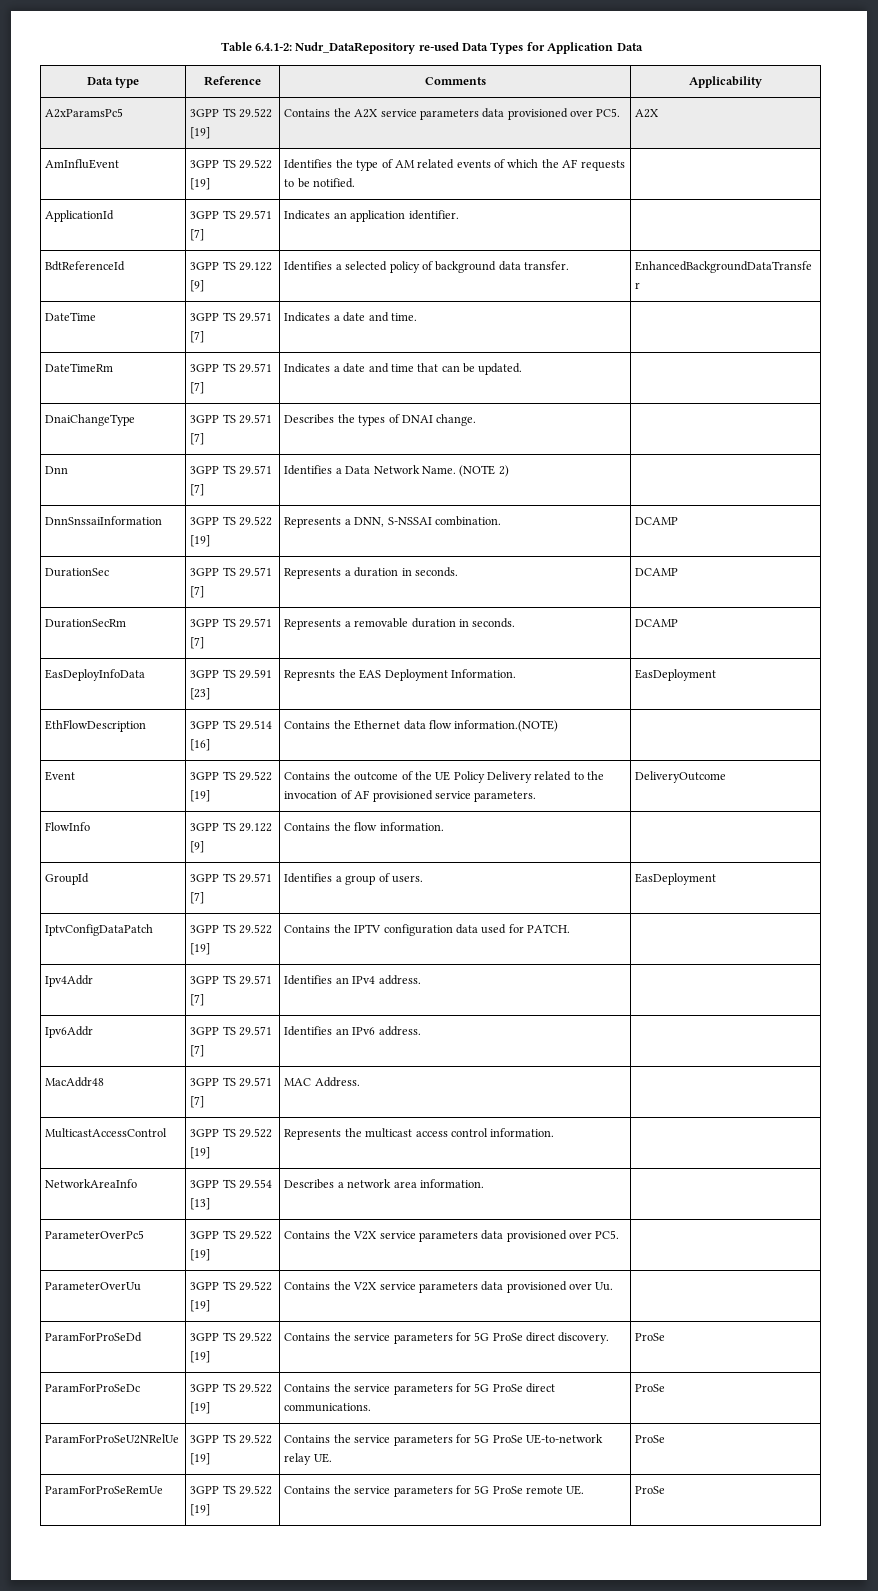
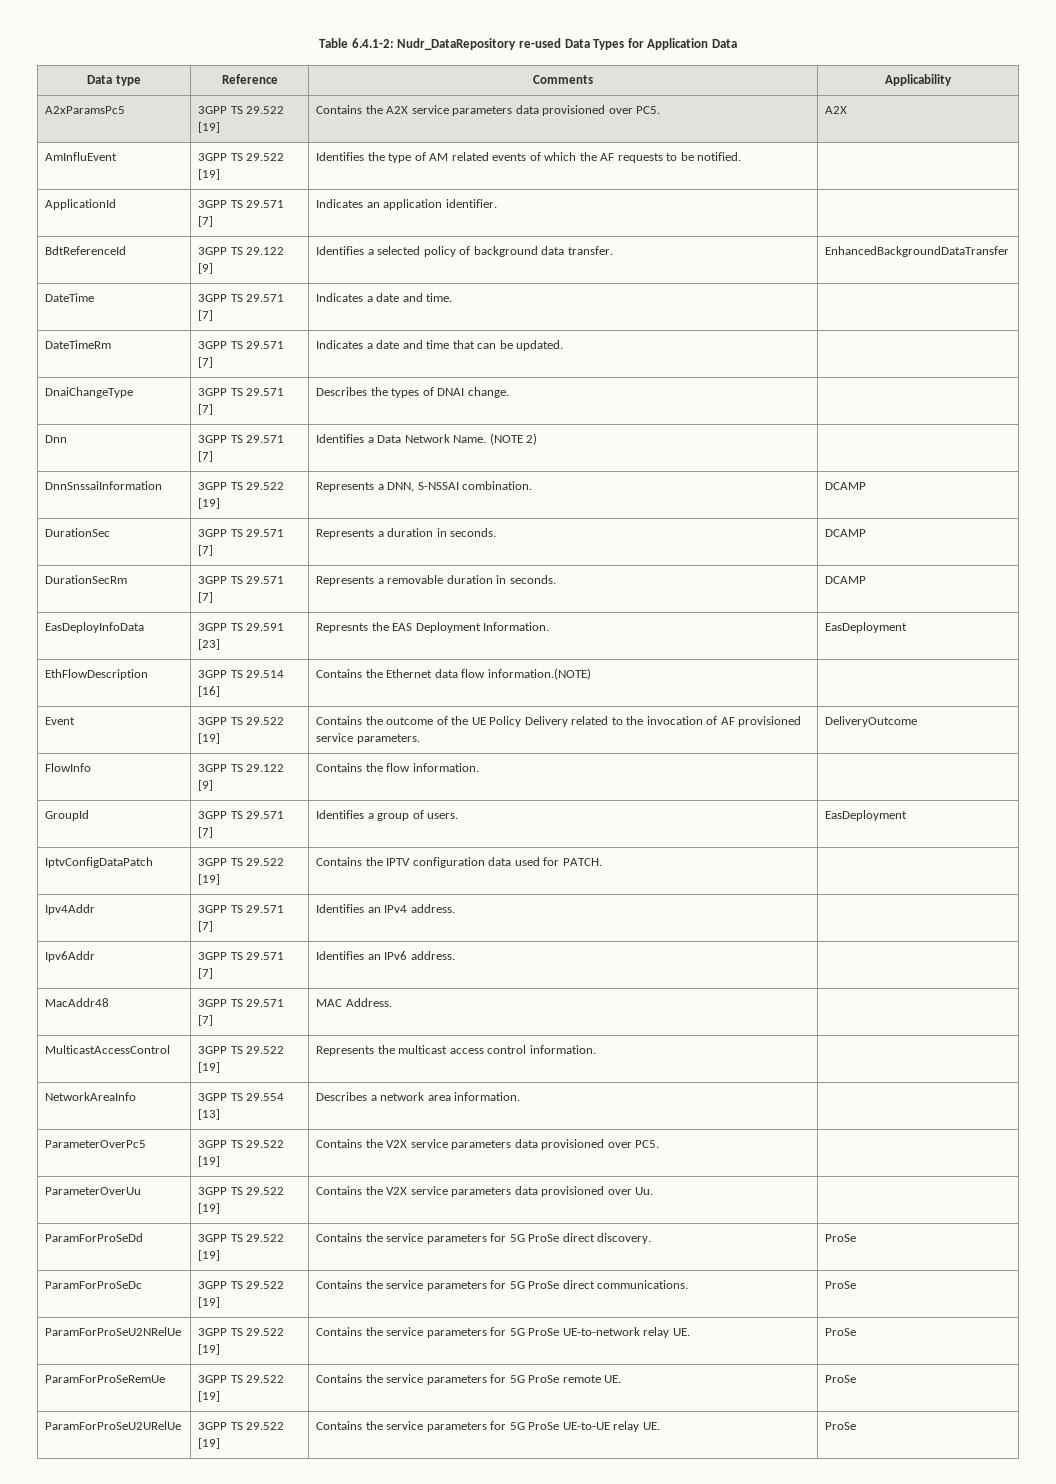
+ ParamForProSeU2URelUe | 3GPP TS 29.522 [19] | Contains the service parameters for 5G ProSe UE-to-UE relay UE. | ProSe

